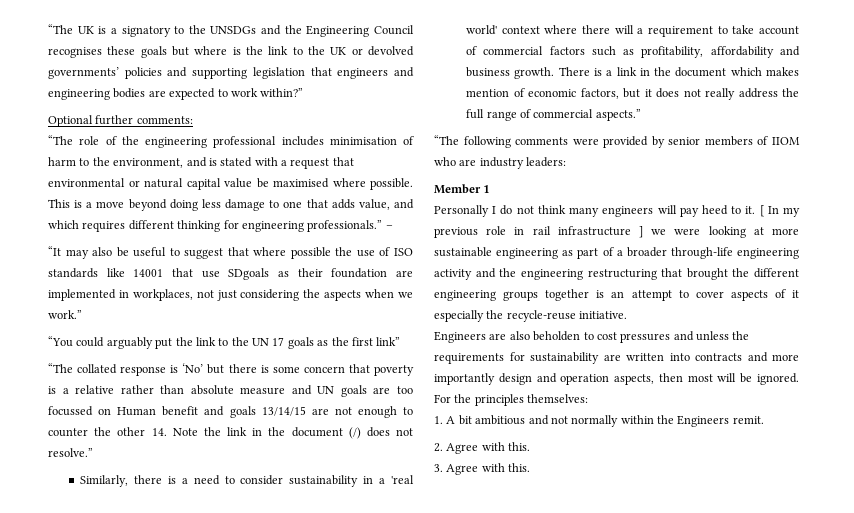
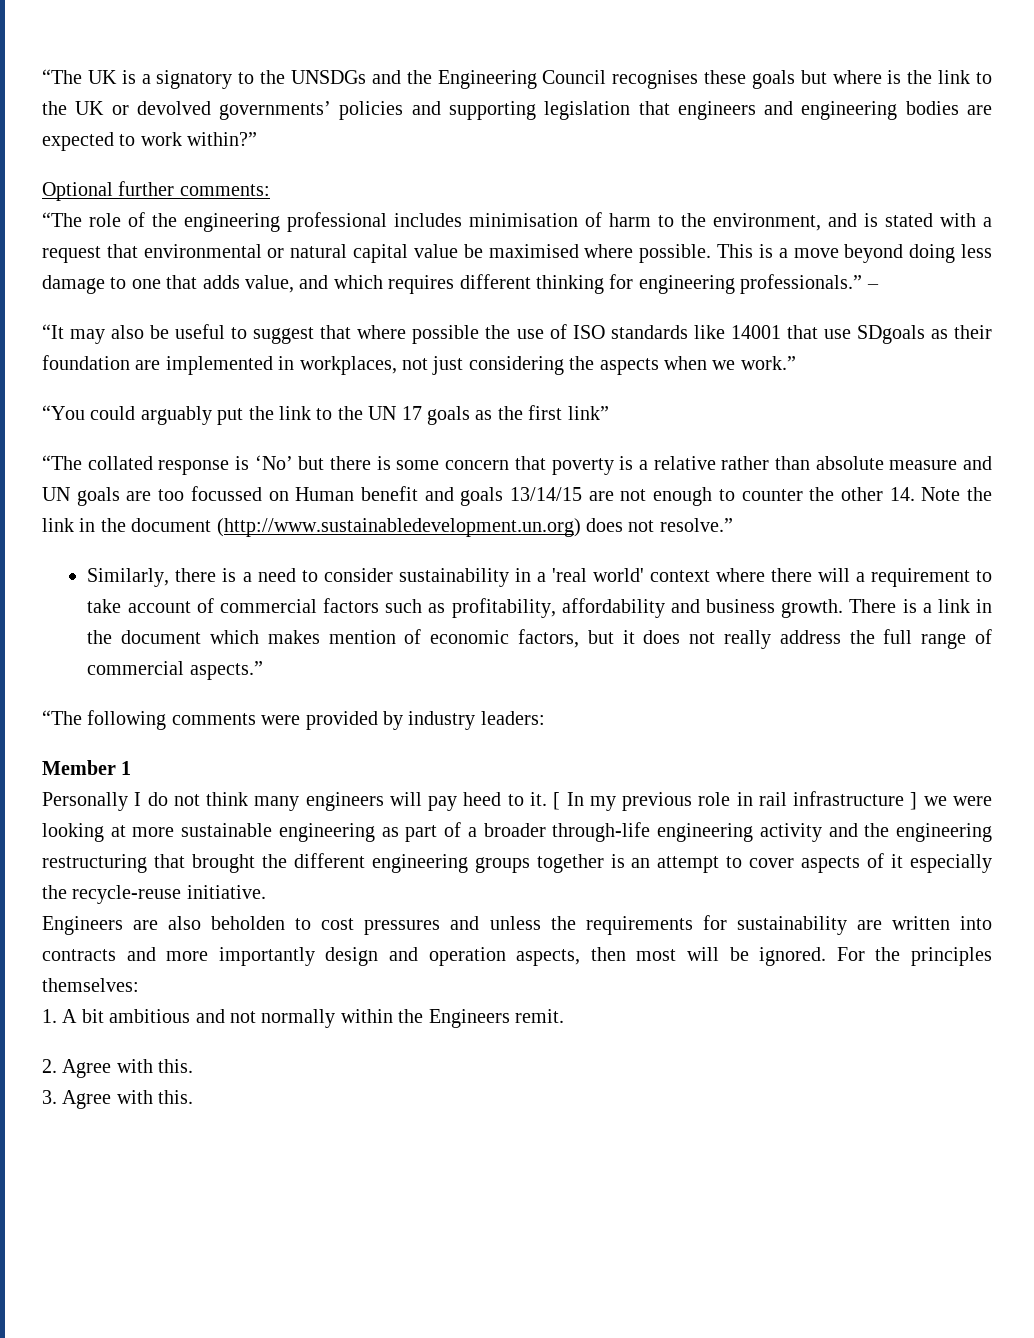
- “The collated response is ‘No’ but there is some concern that poverty is a relative rather than absolute measure and UN goals are too focussed on Human benefit and goals 13/14/15 are not enough to counter the other 14. Note the link in the document (/) does not resolve.”
+ “The collated response is ‘No’ but there is some concern that poverty is a relative rather than absolute measure and UN goals are too focussed on Human benefit and goals 13/14/15 are not enough to counter the other 14. Note the link in the document (http://www.sustainabledevelopment.un.org) does not resolve.”
- “The following comments were provided by senior members of IIOM who are industry leaders:
+ “The following comments were provided by industry leaders:

